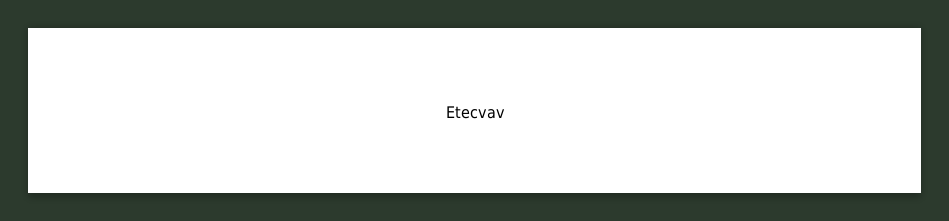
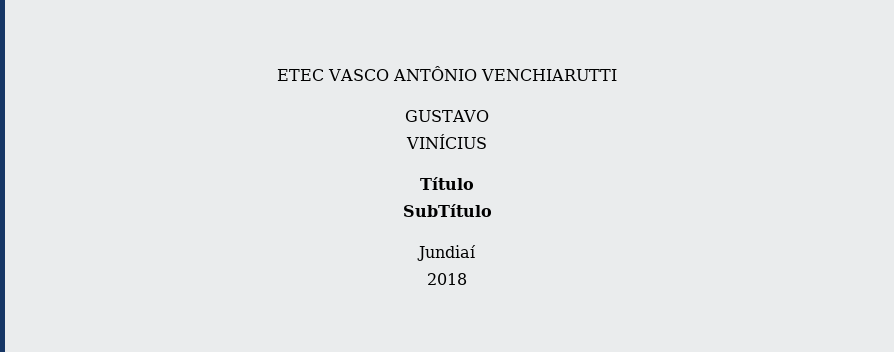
- Etecvav
+ ETEC VASCO ANTÔNIO VENCHIARUTTI
+ GUSTAVO
+ VINÍCIUS
+ Título
+ SubTítulo
+ Jundiaí
+ 2018

